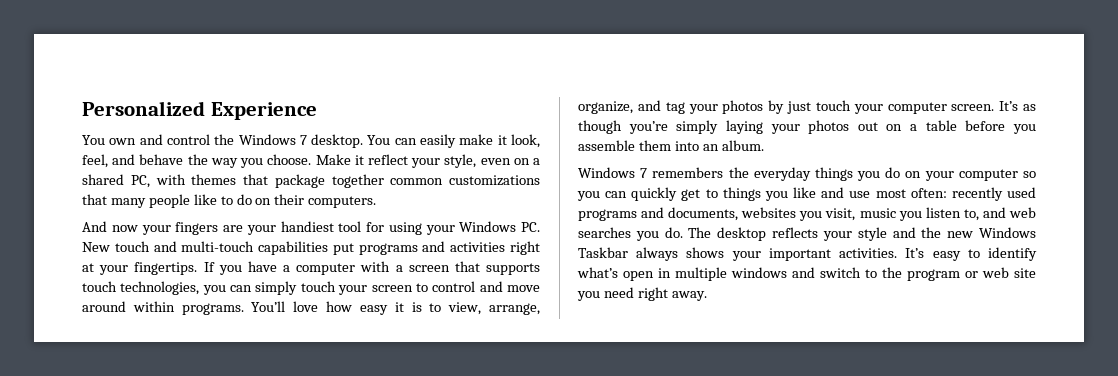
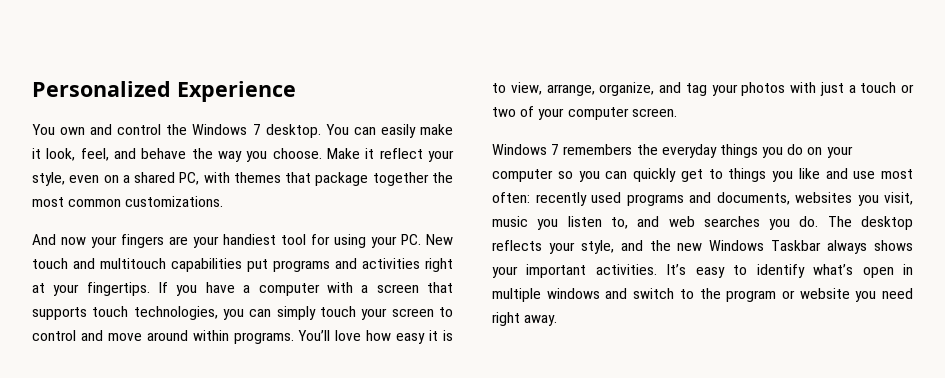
- Make it reflect your style, even on a shared PC, with themes that package together common customizations that many people like to do on their computers.
+ Make it reflect your style, even on a shared PC, with themes that package together the most common customizations.
- And now your fingers are your handiest tool for using your Windows PC. New touch and multi-touch capabilities put programs and activities right at your fingertips.
+ And now your fingers are your handiest tool for using your PC. New touch and multitouch capabilities put programs and activities right at your fingertips.
- You’ll love how easy it is to view, arrange, organize, and tag your photos by just touch your computer screen. It’s as though you’re simply laying your photos out on a table before you assemble them into an album.
+ You’ll love how easy it is to view, arrange, organize, and tag your photos with just a touch or two of your computer screen.
- The desktop reflects your style and the new Windows Taskbar always shows your important activities.
+ The desktop reflects your style, and the new Windows Taskbar always shows your important activities.
- It’s easy to identify what’s open in multiple windows and switch to the program or web site you need right away.
+ It’s easy to identify what’s open in multiple windows and switch to the program or website you need right away.

